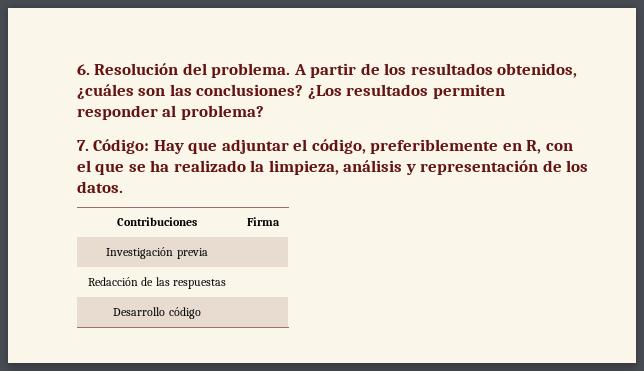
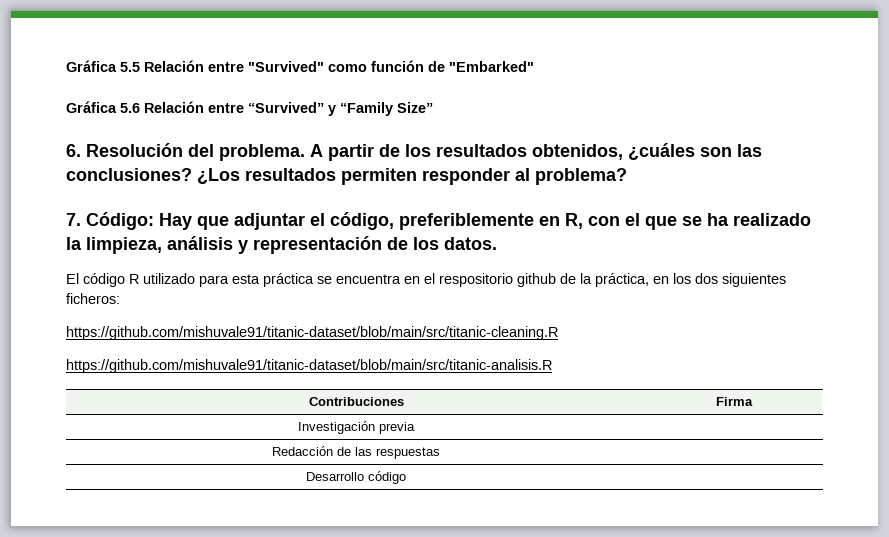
+ Gráfica 5.5 Relación entre "Survived" como función de "Embarked"
+ Gráfica 5.6 Relación entre “Survived” y “Family Size”
+ El código R utilizado para esta práctica se encuentra en el respositorio github de la práctica, en los dos siguientes ficheros:
+ https://github.com/mishuvale91/titanic-dataset/blob/main/src/titanic-cleaning.R
+ https://github.com/mishuvale91/titanic-dataset/blob/main/src/titanic-analisis.R

